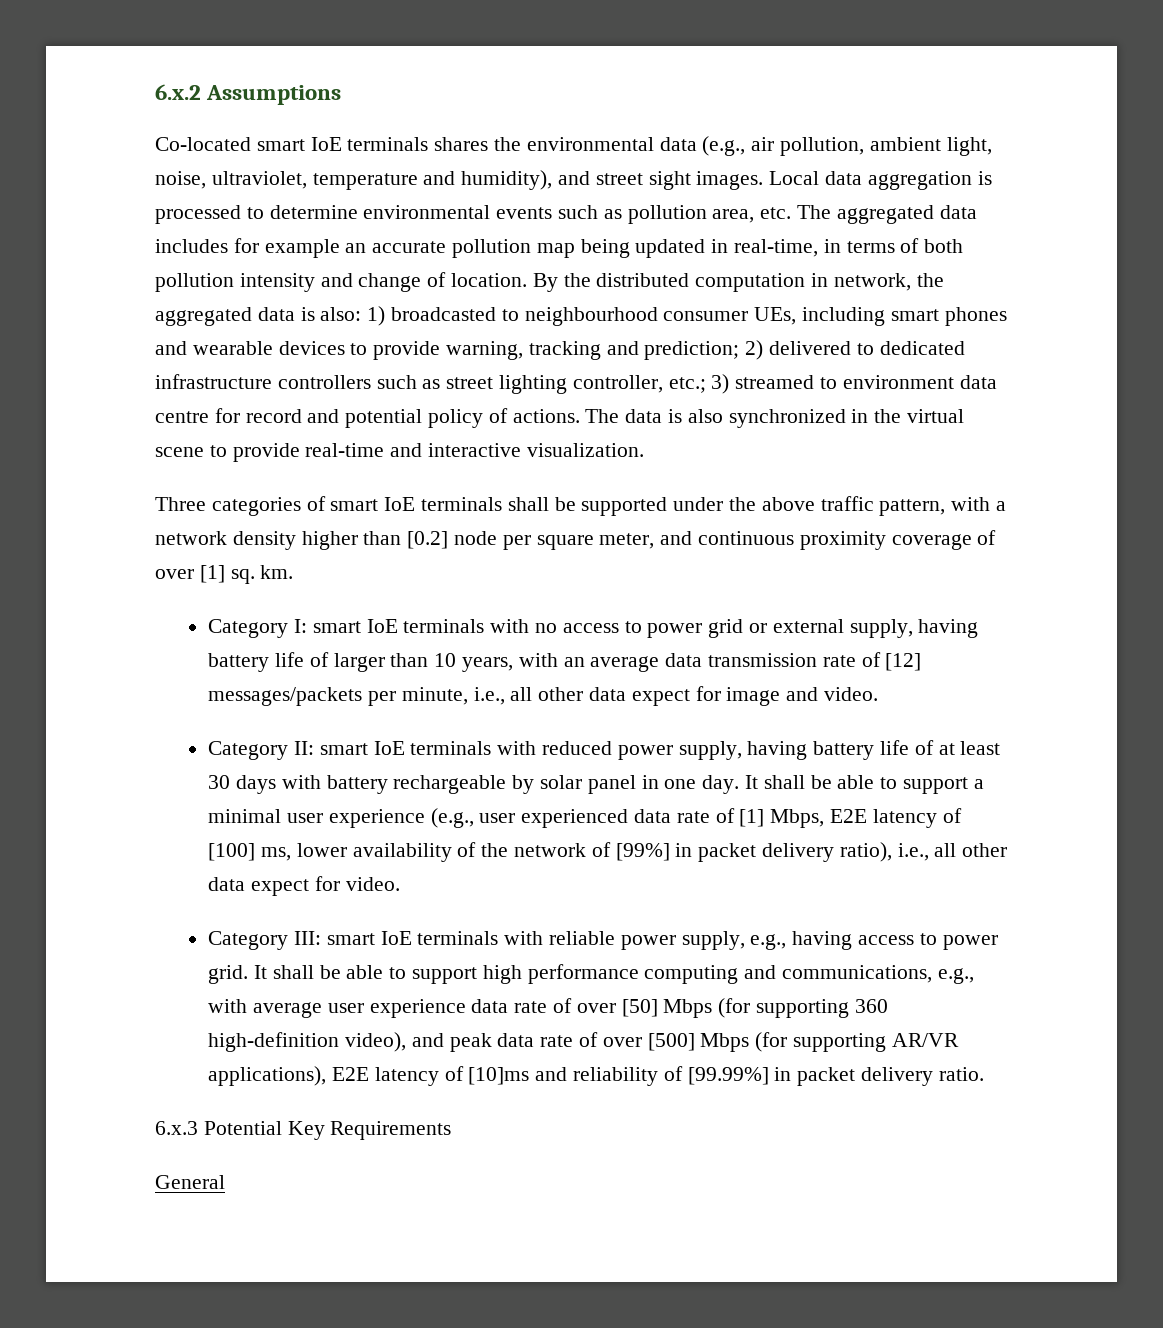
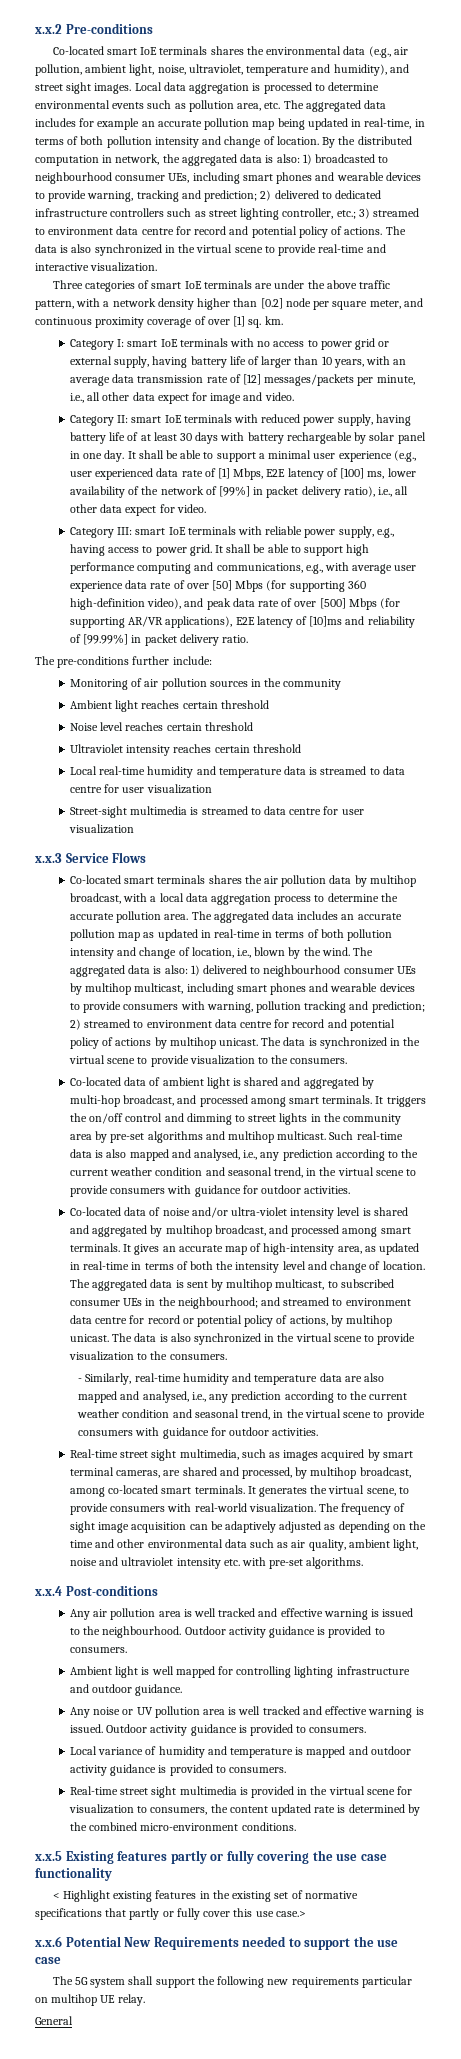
- 6.x.2 Assumptions
+ x.x.2 Pre-conditions
- Three categories of smart IoE terminals shall be supported under the above traffic pattern, with a network density higher than [0.2] node per square meter, and continuous proximity coverage of over [1] sq. km.
+ Three categories of smart IoE terminals are under the above traffic pattern, with a network density higher than [0.2] node per square meter, and continuous proximity coverage of over [1] sq. km.
- 6.x.3 Potential Key Requirements
+ The pre-conditions further include:
+ Monitoring of air pollution sources in the community
+ Ambient light reaches certain threshold
+ Noise level reaches certain threshold
+ Ultraviolet intensity reaches certain threshold
+ Local real-time humidity and temperature data is streamed to data centre for user visualization
+ Street-sight multimedia is streamed to data centre for user visualization
+ x.x.3 Service Flows
+ Co-located smart terminals shares the air pollution data by multihop broadcast, with a local data aggregation process to determine the accurate pollution area. The aggregated data includes an accurate pollution map as updated in real-time in terms of both pollution intensity and change of location, i.e., blown by the wind. The aggregated data is also: 1) delivered to neighbourhood consumer UEs by multihop multicast, including smart phones and wearable devices to provide consumers with warning, pollution tracking and prediction; 2) streamed to environment data centre for record and potential policy of actions by multihop unicast. The data is synchronized in the virtual scene to provide visualization to the consumers.
+ Co-located data of ambient light is shared and aggregated by multi-hop broadcast, and processed among smart terminals. It triggers the on/off control and dimming to street lights in the community area by pre-set algorithms and multihop multicast. Such real-time data is also mapped and analysed, i.e., any prediction according to the current weather condition and seasonal trend, in the virtual scene to provide consumers with guidance for outdoor activities.
+ Co-located data of noise and/or ultra-violet intensity level is shared and aggregated by multihop broadcast, and processed among smart terminals. It gives an accurate map of high-intensity area, as updated in real-time in terms of both the intensity level and change of location. The aggregated data is sent by multihop multicast, to subscribed consumer UEs in the neighbourhood; and streamed to environment data centre for record or potential policy of actions, by multihop unicast. The data is also synchronized in the virtual scene to provide visualization to the consumers.
+ - Similarly, real-time humidity and temperature data are also mapped and analysed, i.e., any prediction according to the current weather condition and seasonal trend, in the virtual scene to provide consumers with guidance for outdoor activities.
+ Real-time street sight multimedia, such as images acquired by smart terminal cameras, are shared and processed, by multihop broadcast, among co-located smart terminals. It generates the virtual scene, to provide consumers with real-world visualization. The frequency of sight image acquisition can be adaptively adjusted as depending on the time and other environmental data such as air quality, ambient light, noise and ultraviolet intensity etc. with pre-set algorithms.
+ x.x.4 Post-conditions
+ Any air pollution area is well tracked and effective warning is issued to the neighbourhood. Outdoor activity guidance is provided to consumers.
+ Ambient light is well mapped for controlling lighting infrastructure and outdoor guidance.
+ Any noise or UV pollution area is well tracked and effective warning is issued. Outdoor activity guidance is provided to consumers.
+ Local variance of humidity and temperature is mapped and outdoor activity guidance is provided to consumers.
+ Real-time street sight multimedia is provided in the virtual scene for visualization to consumers, the content updated rate is determined by the combined micro-environment conditions.
+ x.x.5 Existing features partly or fully covering the use case functionality
+ < Highlight existing features in the existing set of normative specifications that partly or fully cover this use case.>
+ x.x.6 Potential New Requirements needed to support the use case
+ The 5G system shall support the following new requirements particular on multihop UE relay.

